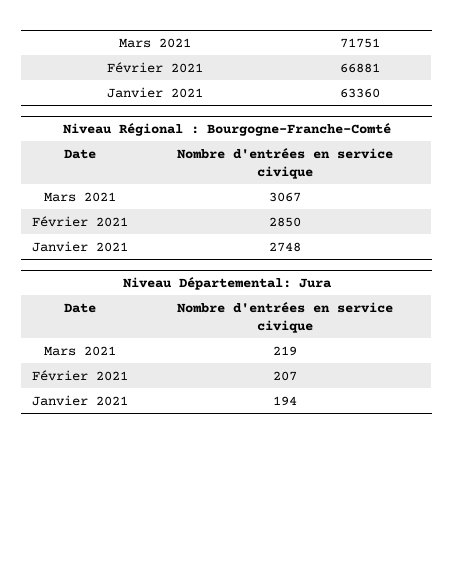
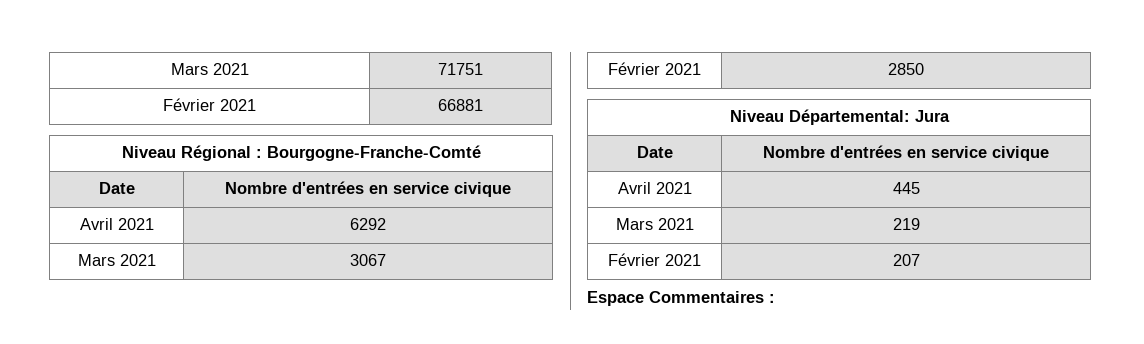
- Janvier 2021 | 63360
+ Avril 2021 | 6292
- Janvier 2021 | 2748
+ Avril 2021 | 445
- Janvier 2021 | 194
+ Espace Commentaires :

